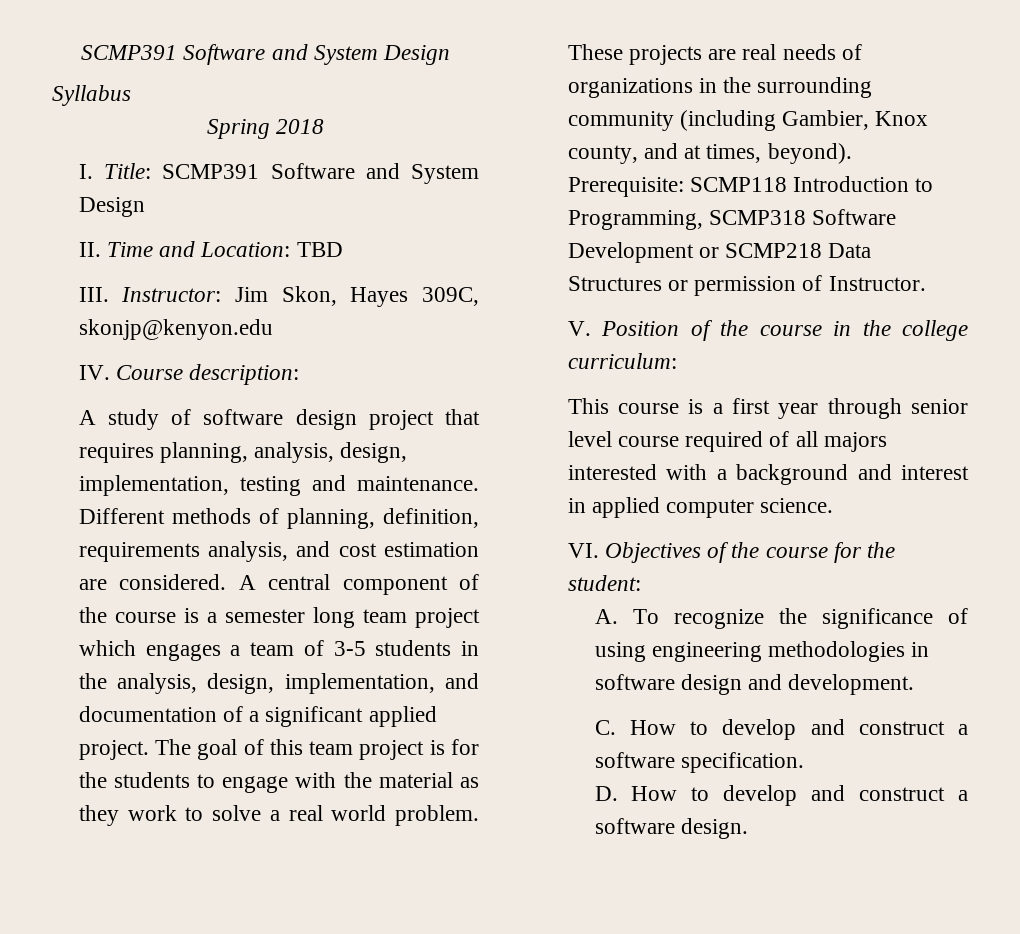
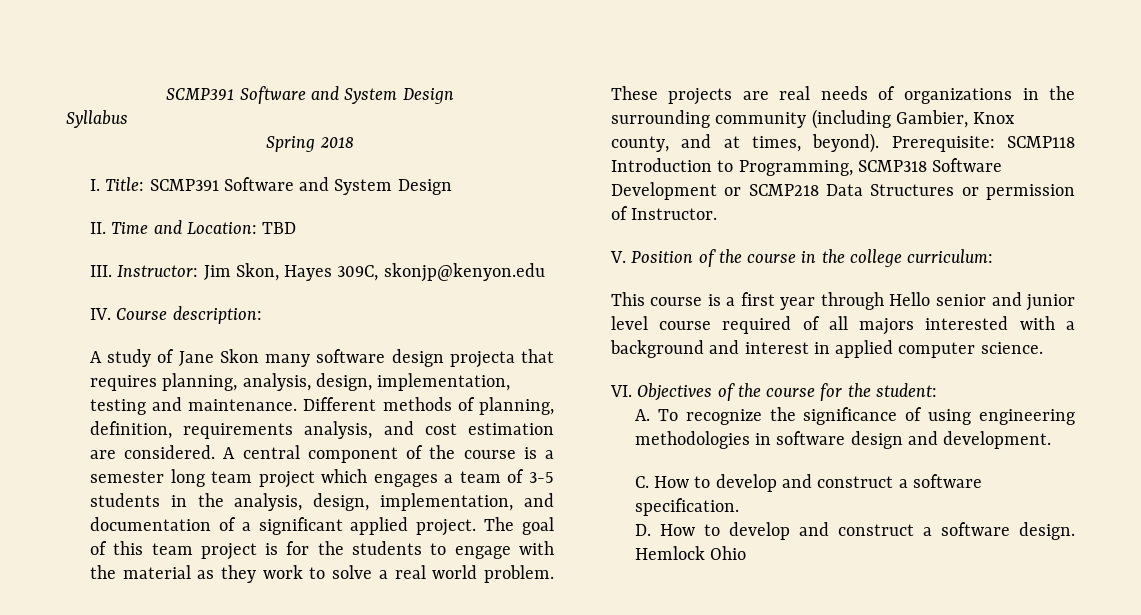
- A study of software design project that requires planning, analysis, design, implementation, testing and maintenance.
+ A study of Jane Skon many software design projecta that requires planning, analysis, design, implementation, testing and maintenance.
- This course is a first year through senior level course required of all majors interested with a background and interest in applied computer science.
+ This course is a first year through Hello senior and junior level course required of all majors interested with a background and interest in applied computer science.
+ Hemlock Ohio

